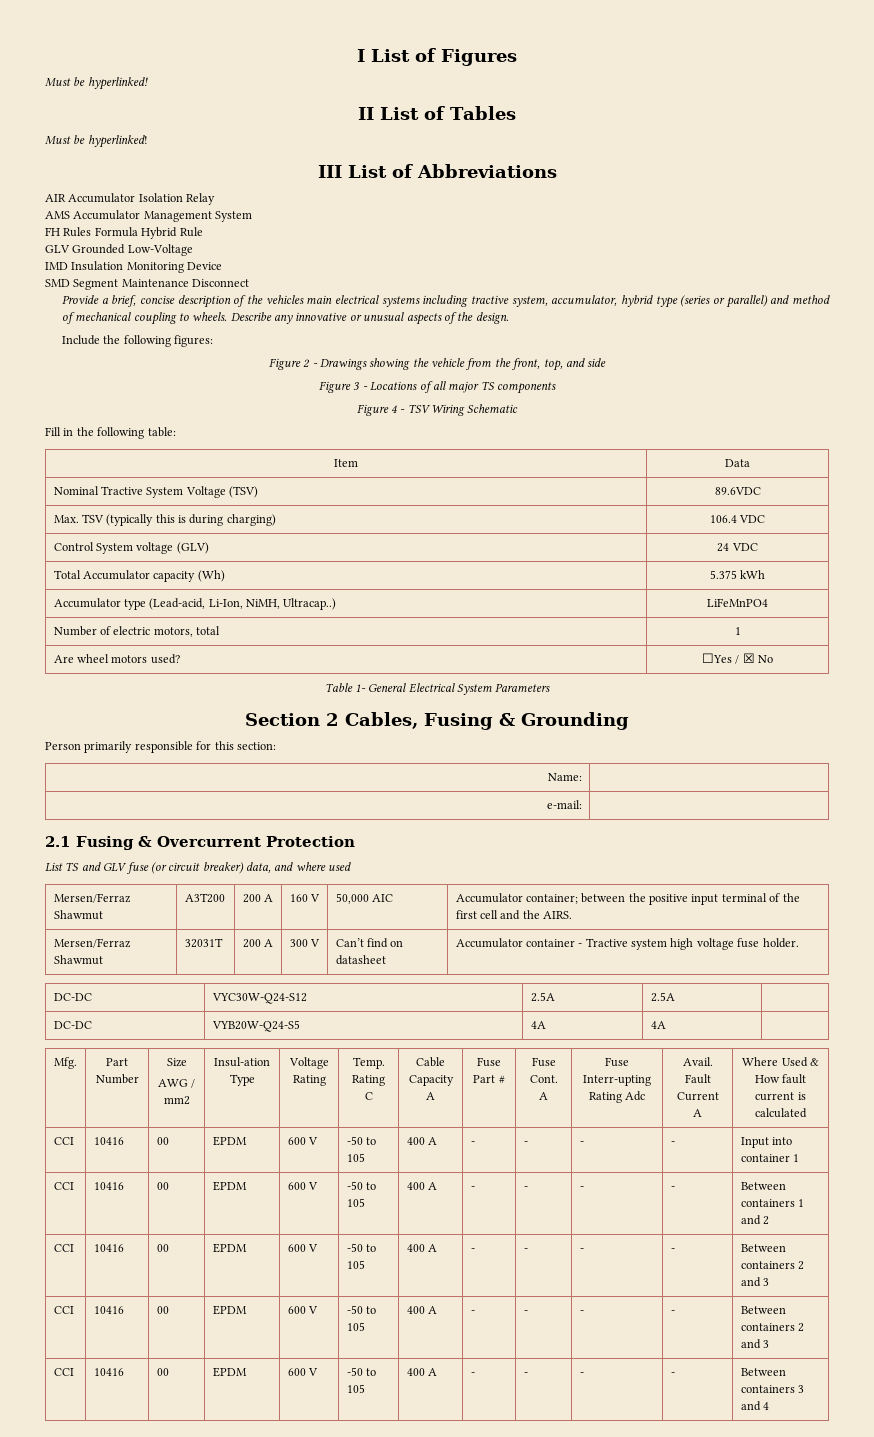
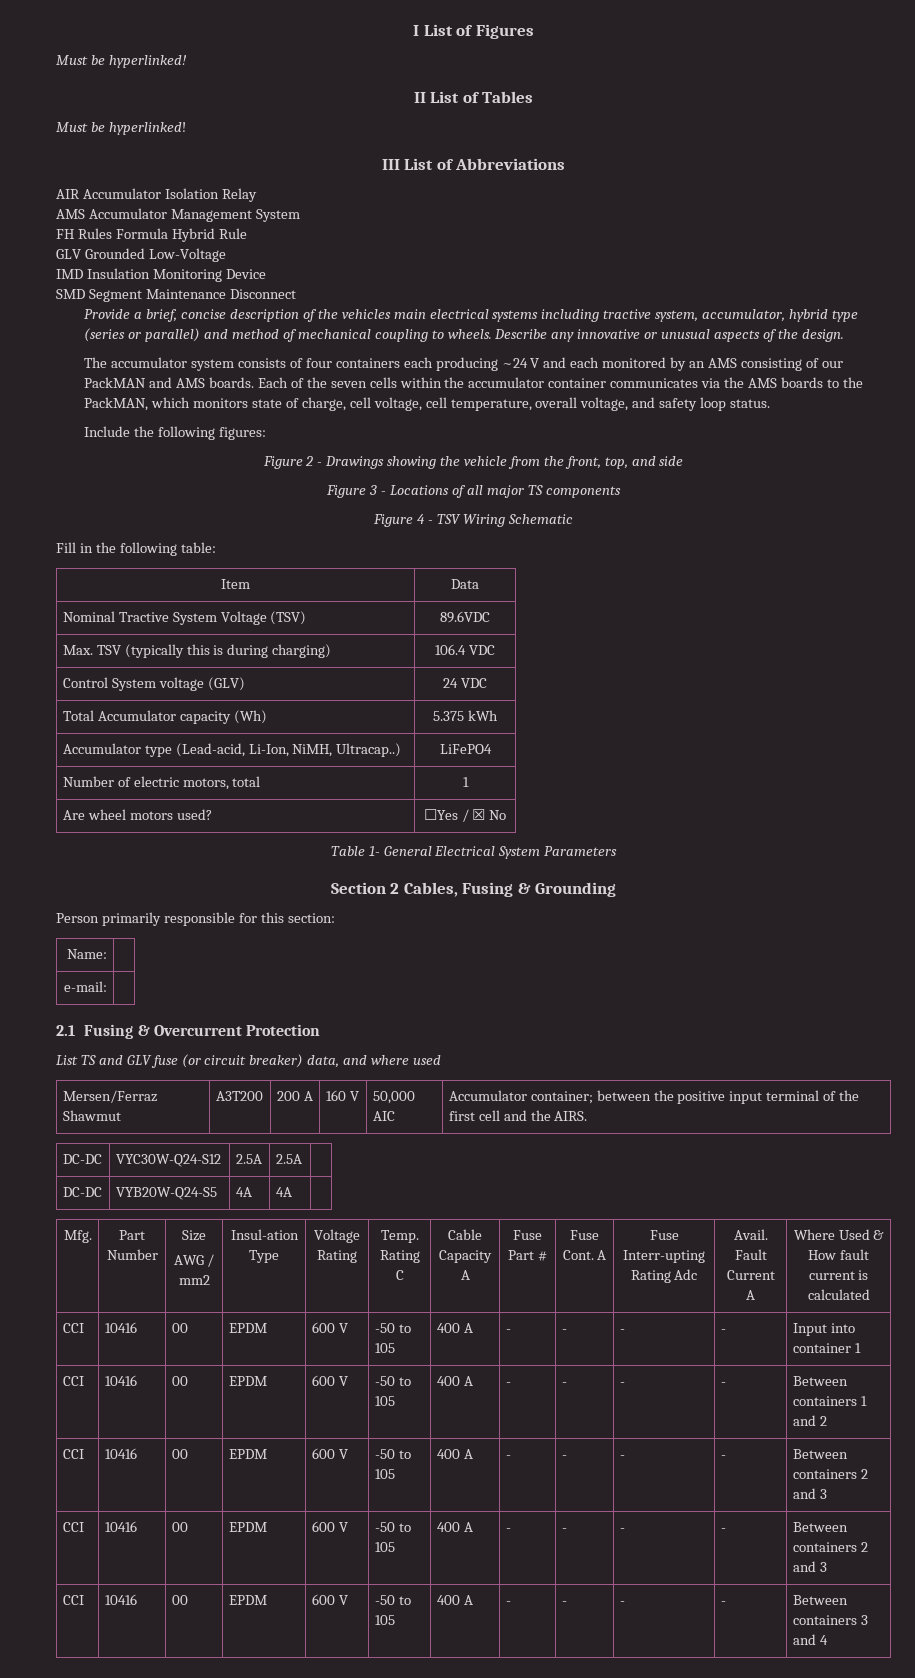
+ The accumulator system consists of four containers each producing ~24 V and each monitored by an AMS consisting of our PackMAN and AMS boards. Each of the seven cells within the accumulator container communicates via the AMS boards to the PackMAN, which monitors state of charge, cell voltage, cell temperature, overall voltage, and safety loop status.
- Accumulator type (Lead-acid, Li-Ion, NiMH, Ultracap..) | LiFeMnPO4
+ Accumulator type (Lead-acid, Li-Ion, NiMH, Ultracap..) | LiFePO4
- Mersen/Ferraz Shawmut | 32031T | 200 A | 300 V | Can’t find on datasheet | Accumulator container - Tractive system high voltage fuse holder.

